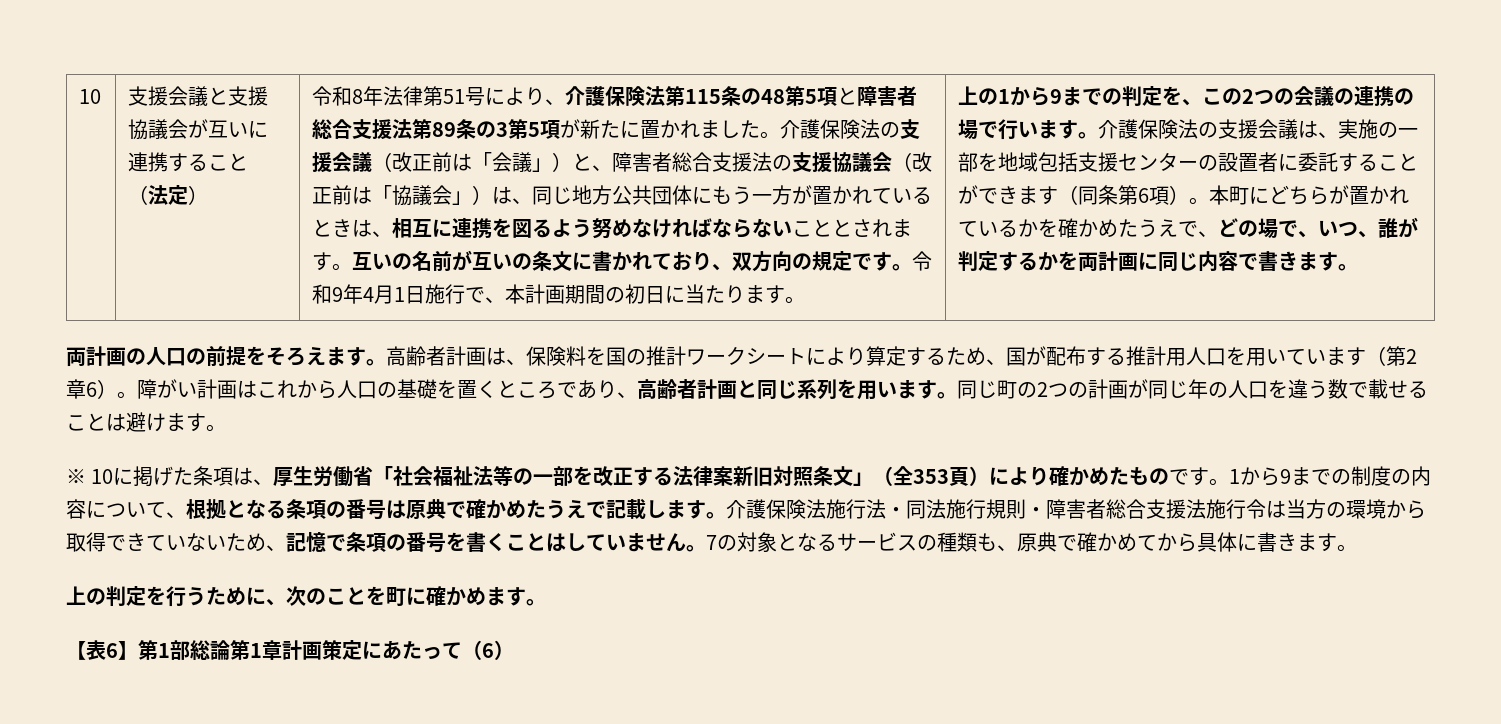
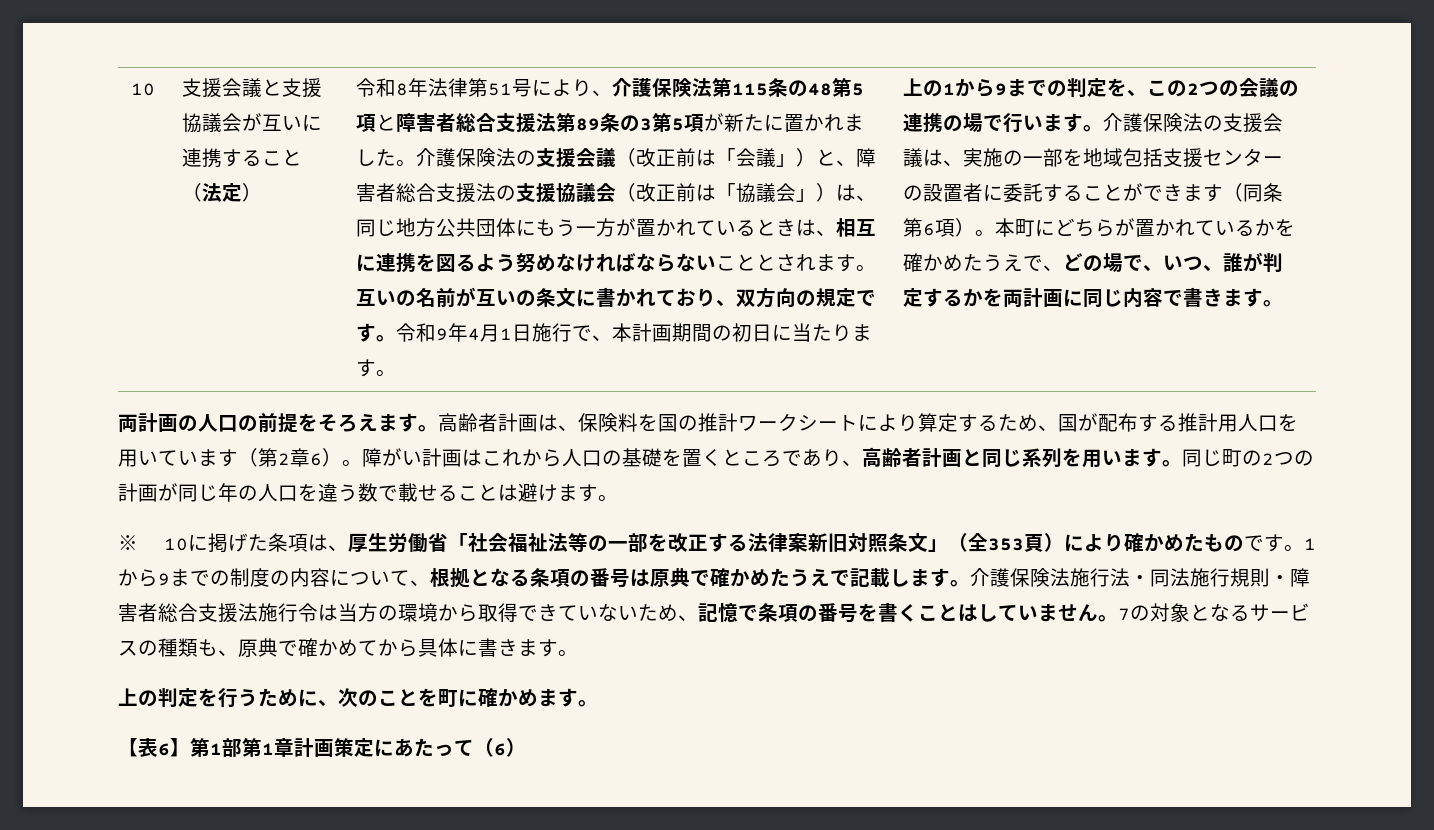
- 【表6】第1部総論第1章計画策定にあたって（6）
+ 【表6】第1部第1章計画策定にあたって（6）

